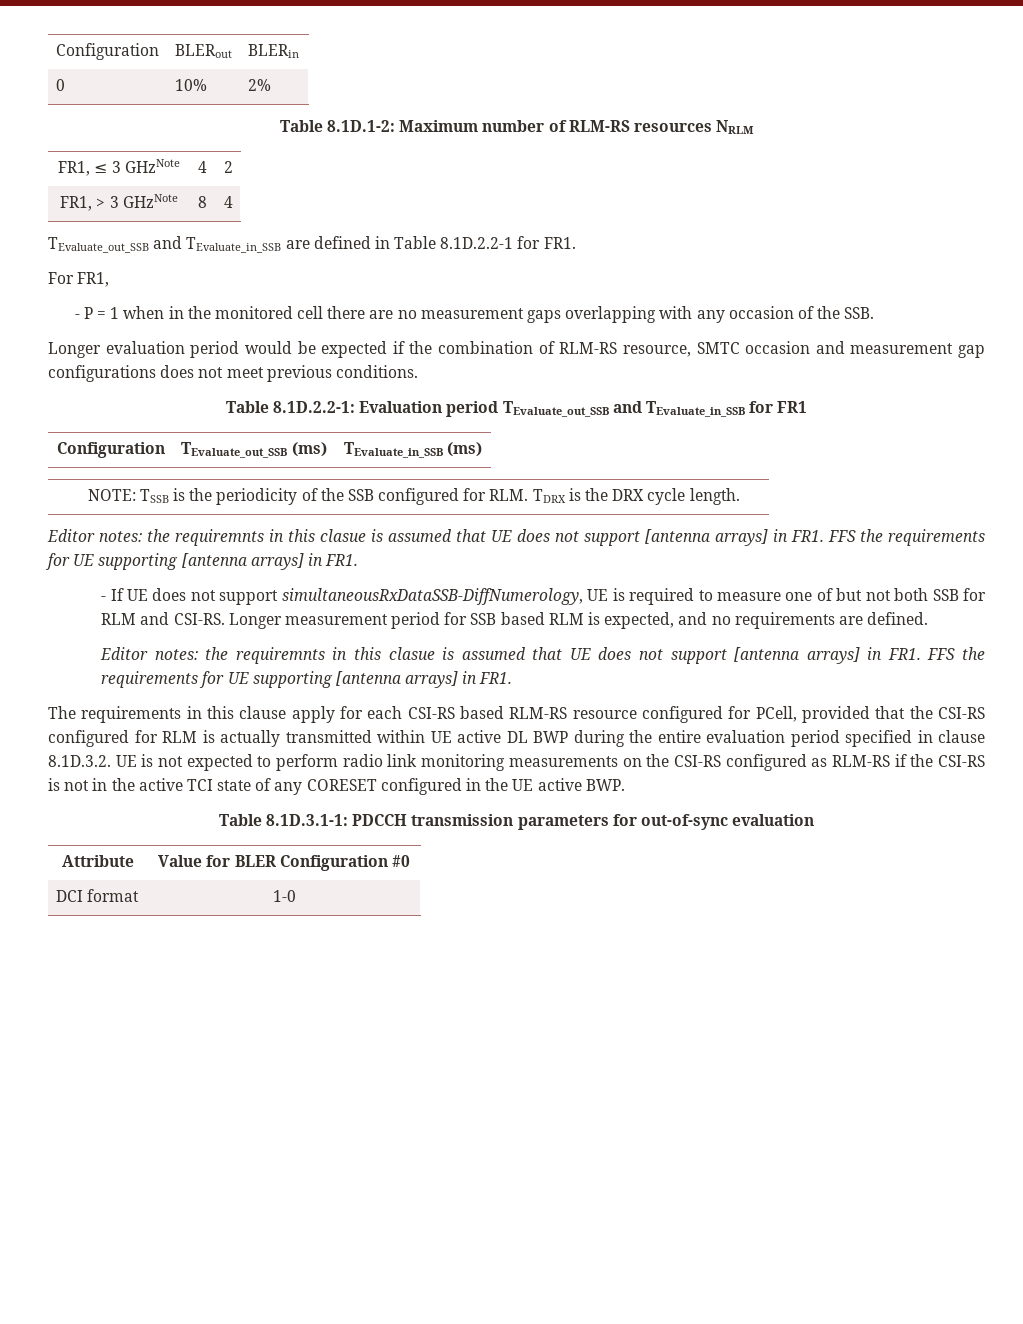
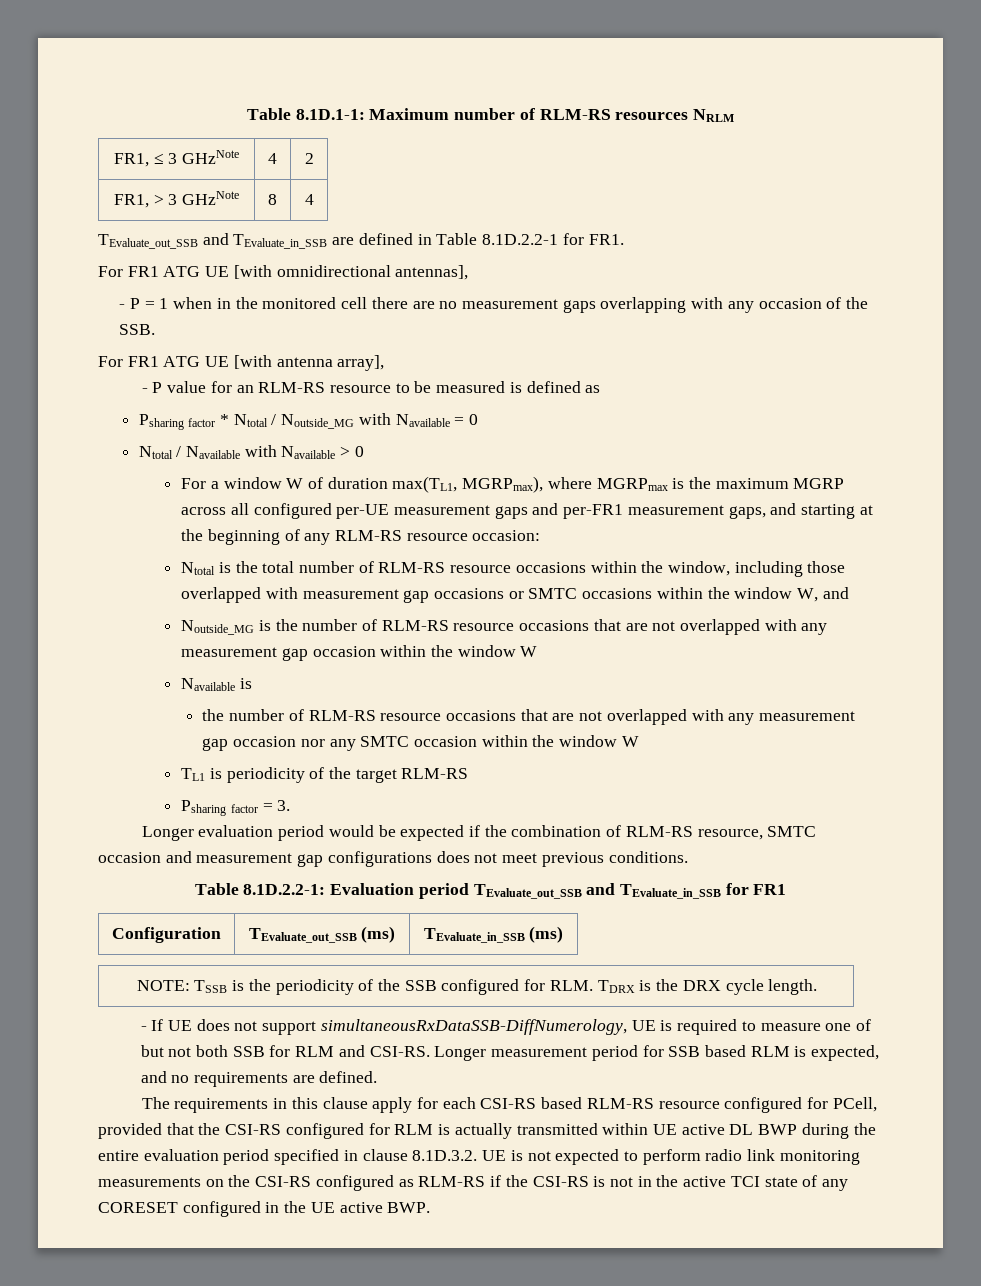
- Configuration | BLERout | BLERin
- 0 | 10% | 2%
- Table 8.1D.1-2: Maximum number of RLM-RS resources NRLM
+ Table 8.1D.1-1: Maximum number of RLM-RS resources NRLM
- For FR1,
+ For FR1 ATG UE [with omnidirectional antennas],
+ For FR1 ATG UE [with antenna array],
+ - P value for an RLM-RS resource to be measured is defined as
+ Psharing factor * Ntotal / Noutside_MG with Navailable = 0
+ Ntotal / Navailable with Navailable > 0
+ For a window W of duration max(TL1, MGRPmax), where MGRPmax is the maximum MGRP across all configured per-UE measurement gaps and per-FR1 measurement gaps, and starting at the beginning of any RLM-RS resource occasion:
+ Ntotal is the total number of RLM-RS resource occasions within the window, including those overlapped with measurement gap occasions or SMTC occasions within the window W, and
+ Noutside_MG is the number of RLM-RS resource occasions that are not overlapped with any measurement gap occasion within the window W
+ Navailable is
+ the number of RLM-RS resource occasions that are not overlapped with any measurement gap occasion nor any SMTC occasion within the window W
+ TL1 is periodicity of the target RLM-RS
+ Psharing factor = 3.
  NOTE: TSSB is the periodicity of the SSB configured for RLM. TDRX is the DRX cycle length.
- Editor notes: the requiremnts in this clasue is assumed that UE does not support [antenna arrays] in FR1. FFS the requirements for UE supporting [antenna arrays] in FR1.
  Longer measurement period for SSB based RLM is expected, and no requirements are defined.
- Editor notes: the requiremnts in this clasue is assumed that UE does not support [antenna arrays] in FR1. FFS the requirements for UE supporting [antenna arrays] in FR1.
- Table 8.1D.3.1-1: PDCCH transmission parameters for out-of-sync evaluation
- Attribute | Value for BLER Configuration #0
- DCI format | 1-0

